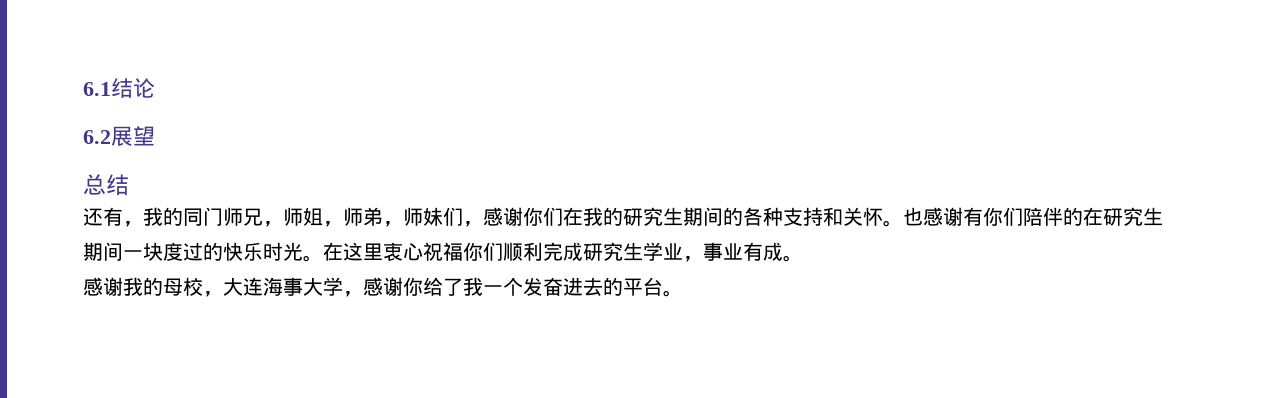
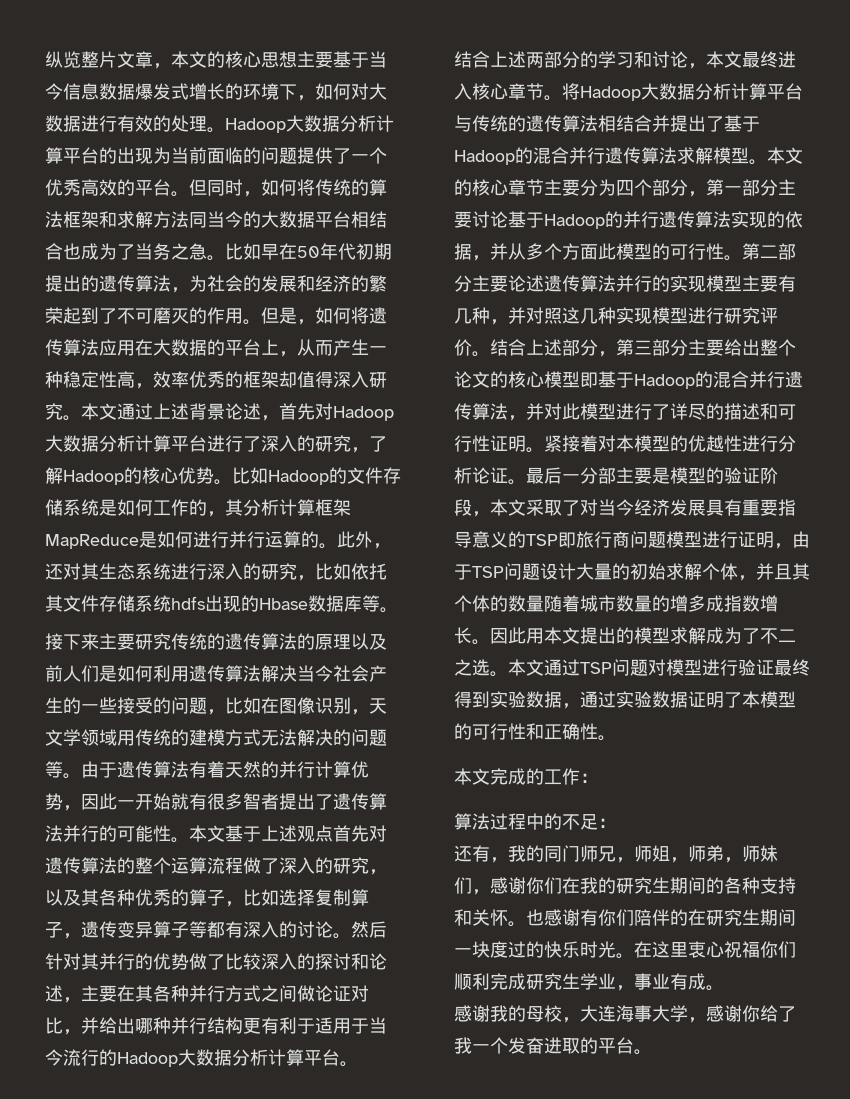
- 6.1结论
- 6.2展望
- 总结
+ 纵览整片文章，本文的核心思想主要基于当今信息数据爆发式增长的环境下，如何对大数据进行有效的处理。Hadoop大数据分析计算平台的出现为当前面临的问题提供了一个优秀高效的平台。但同时，如何将传统的算法框架和求解方法同当今的大数据平台相结合也成为了当务之急。比如早在50年代初期提出的遗传算法，为社会的发展和经济的繁荣起到了不可磨灭的作用。但是，如何将遗传算法应用在大数据的平台上，从而产生一种稳定性高，效率优秀的框架却值得深入研究。本文通过上述背景论述，首先对Hadoop大数据分析计算平台进行了深入的研究，了解Hadoop的核心优势。比如Hadoop的文件存储系统是如何工作的，其分析计算框架MapReduce是如何进行并行运算的。此外，还对其生态系统进行深入的研究，比如依托其文件存储系统hdfs出现的Hbase数据库等。
+ 接下来主要研究传统的遗传算法的原理以及前人们是如何利用遗传算法解决当今社会产生的一些接受的问题，比如在图像识别，天文学领域用传统的建模方式无法解决的问题等。由于遗传算法有着天然的并行计算优势，因此一开始就有很多智者提出了遗传算法并行的可能性。本文基于上述观点首先对遗传算法的整个运算流程做了深入的研究，以及其各种优秀的算子，比如选择复制算子，遗传变异算子等都有深入的讨论。然后针对其并行的优势做了比较深入的探讨和论述，主要在其各种并行方式之间做论证对比，并给出哪种并行结构更有利于适用于当今流行的Hadoop大数据分析计算平台。
+ 结合上述两部分的学习和讨论，本文最终进入核心章节。将Hadoop大数据分析计算平台与传统的遗传算法相结合并提出了基于Hadoop的混合并行遗传算法求解模型。本文的核心章节主要分为四个部分，第一部分主要讨论基于Hadoop的并行遗传算法实现的依据，并从多个方面此模型的可行性。第二部分主要论述遗传算法并行的实现模型主要有几种，并对照这几种实现模型进行研究评价。结合上述部分，第三部分主要给出整个论文的核心模型即基于Hadoop的混合并行遗传算法，并对此模型进行了详尽的描述和可行性证明。紧接着对本模型的优越性进行分析论证。最后一分部主要是模型的验证阶段，本文采取了对当今经济发展具有重要指导意义的TSP即旅行商问题模型进行证明，由于TSP问题设计大量的初始求解个体，并且其个体的数量随着城市数量的增多成指数增长。因此用本文提出的模型求解成为了不二之选。本文通过TSP问题对模型进行验证最终得到实验数据，通过实验数据证明了本模型的可行性和正确性。
+ 本文完成的工作：
+ 算法过程中的不足：
- 感谢我的母校，大连海事大学，感谢你给了我一个发奋进去的平台。
+ 感谢我的母校，大连海事大学，感谢你给了我一个发奋进取的平台。

